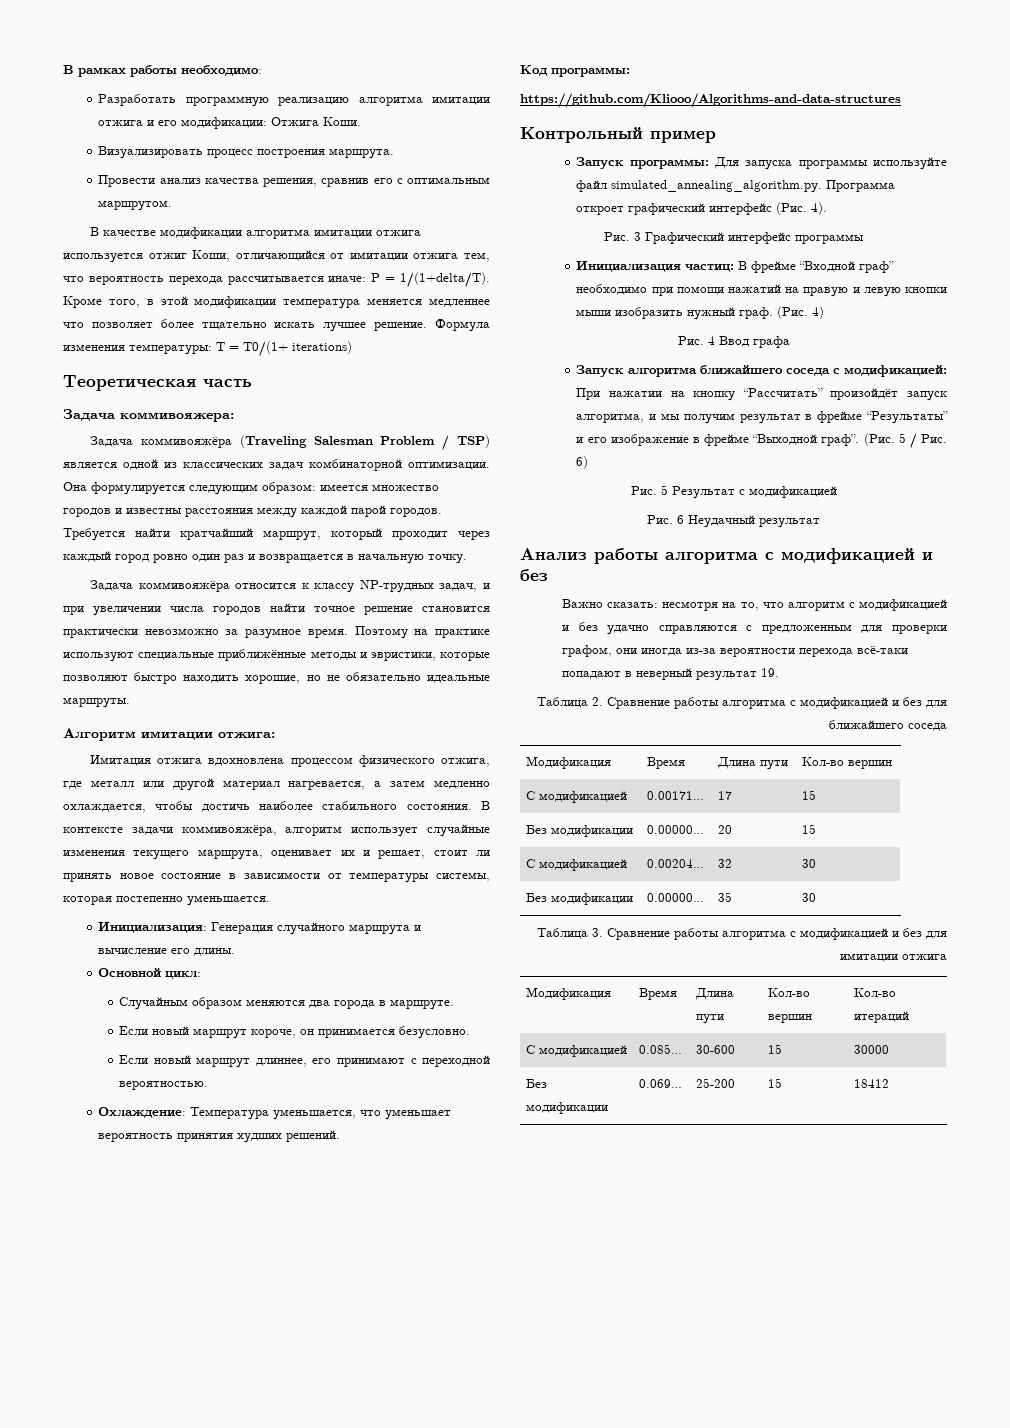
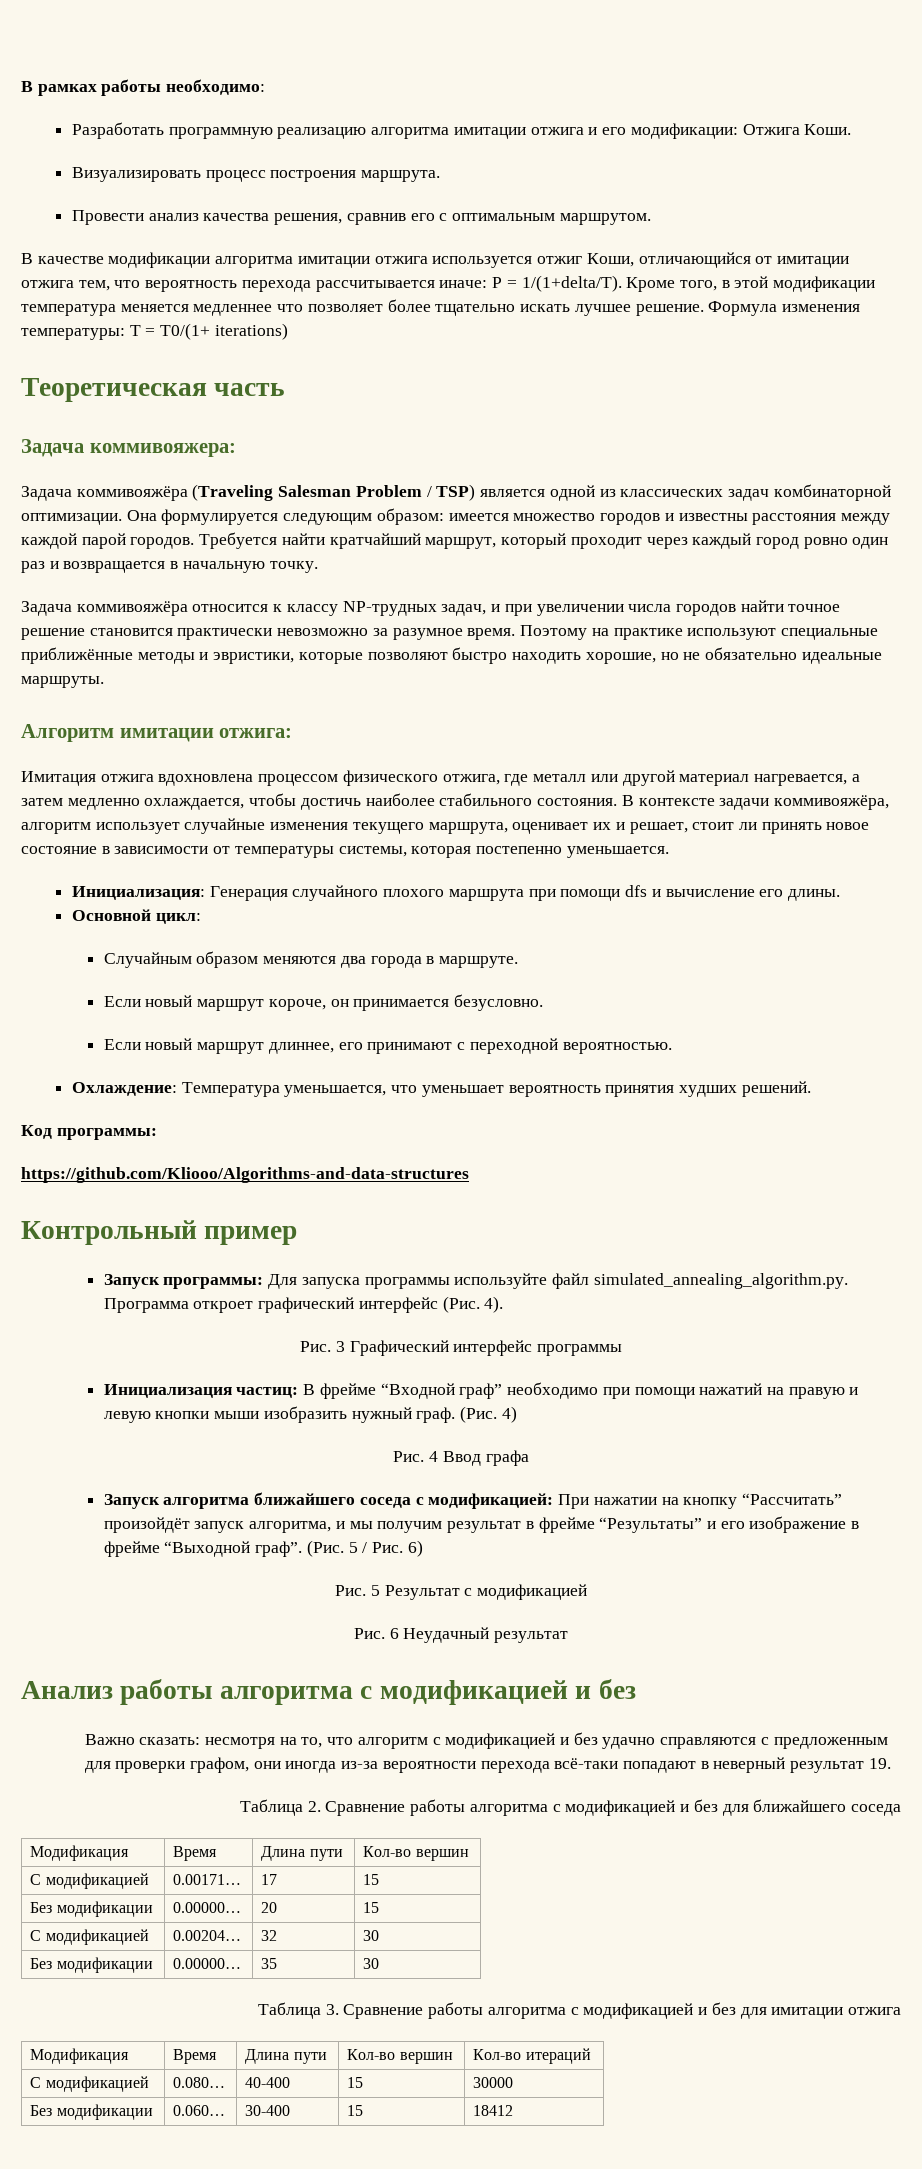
- Инициализация: Генерация случайного маршрута и вычисление его длины.
+ Инициализация: Генерация случайного плохого маршрута при помощи dfs и вычисление его длины.
- С модификацией | 0.085… | 30-600 | 15 | 30000
+ С модификацией | 0.080… | 40-400 | 15 | 30000
- Без модификации | 0.069… | 25-200 | 15 | 18412
+ Без модификации | 0.060… | 30-400 | 15 | 18412

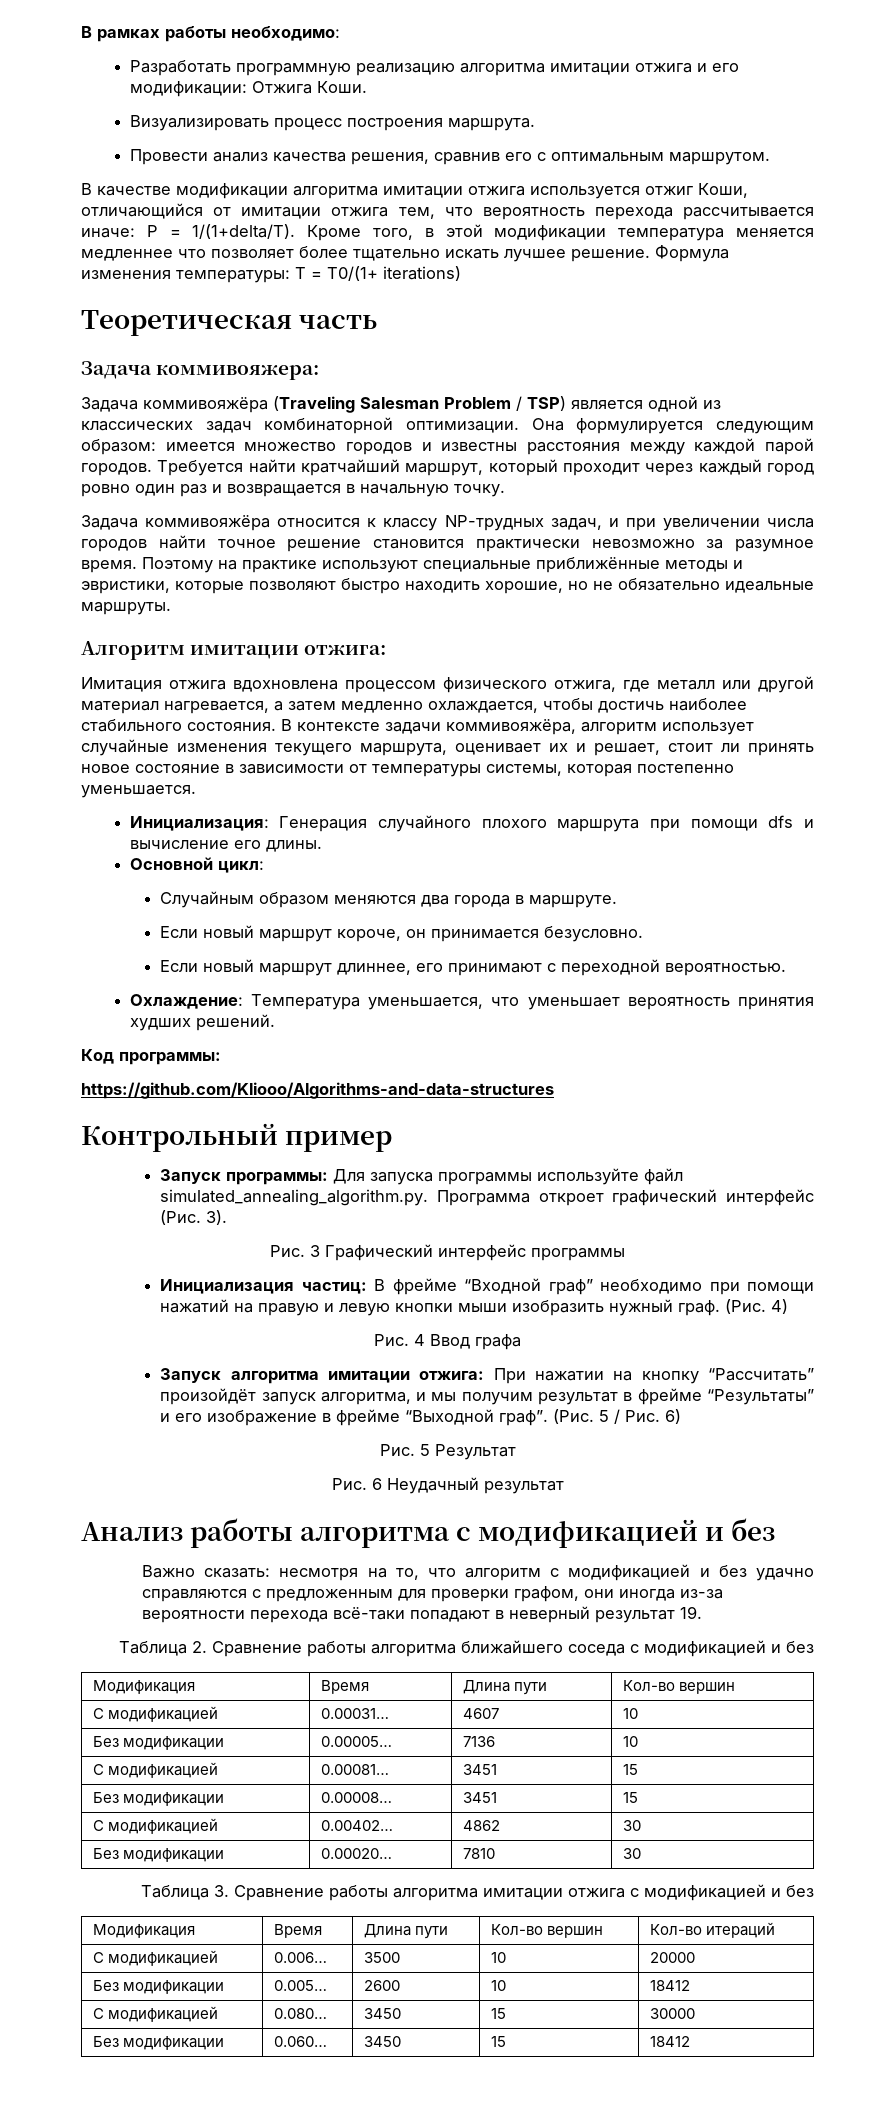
- Запуск программы: Для запуска программы используйте файл simulated_annealing_algorithm.py. Программа откроет графический интерфейс (Рис. 4).
+ Запуск программы: Для запуска программы используйте файл simulated_annealing_algorithm.py. Программа откроет графический интерфейс (Рис. 3).
- Запуск алгоритма ближайшего соседа с модификацией: При нажатии на кнопку “Рассчитать” произойдёт запуск алгоритма, и мы получим результат в фрейме “Результаты” и его изображение в фрейме “Выходной граф”.
+ Запуск алгоритма имитации отжига: При нажатии на кнопку “Рассчитать” произойдёт запуск алгоритма, и мы получим результат в фрейме “Результаты” и его изображение в фрейме “Выходной граф”.
- Рис. 5 Результат с модификацией
+ Рис. 5 Результат
- Таблица 2. Сравнение работы алгоритма с модификацией и без для ближайшего соседа
+ Таблица 2. Сравнение работы алгоритма ближайшего соседа с модификацией и без
- С модификацией | 0.00171… | 17 | 15
+ С модификацией | 0.00031… | 4607 | 10
+ Без модификации | 0.00005… | 7136 | 10
+ С модификацией | 0.00081… | 3451 | 15
- Без модификации | 0.00000… | 20 | 15
+ Без модификации | 0.00008… | 3451 | 15
- С модификацией | 0.00204… | 32 | 30
+ С модификацией | 0.00402… | 4862 | 30
- Без модификации | 0.00000… | 35 | 30
+ Без модификации | 0.00020… | 7810 | 30
- Таблица 3. Сравнение работы алгоритма с модификацией и без для имитации отжига
+ Таблица 3. Сравнение работы алгоритма имитации отжига с модификацией и без
+ С модификацией | 0.006… | 3500 | 10 | 20000
+ Без модификации | 0.005… | 2600 | 10 | 18412
- С модификацией | 0.080… | 40-400 | 15 | 30000
+ С модификацией | 0.080… | 3450 | 15 | 30000
- Без модификации | 0.060… | 30-400 | 15 | 18412
+ Без модификации | 0.060… | 3450 | 15 | 18412

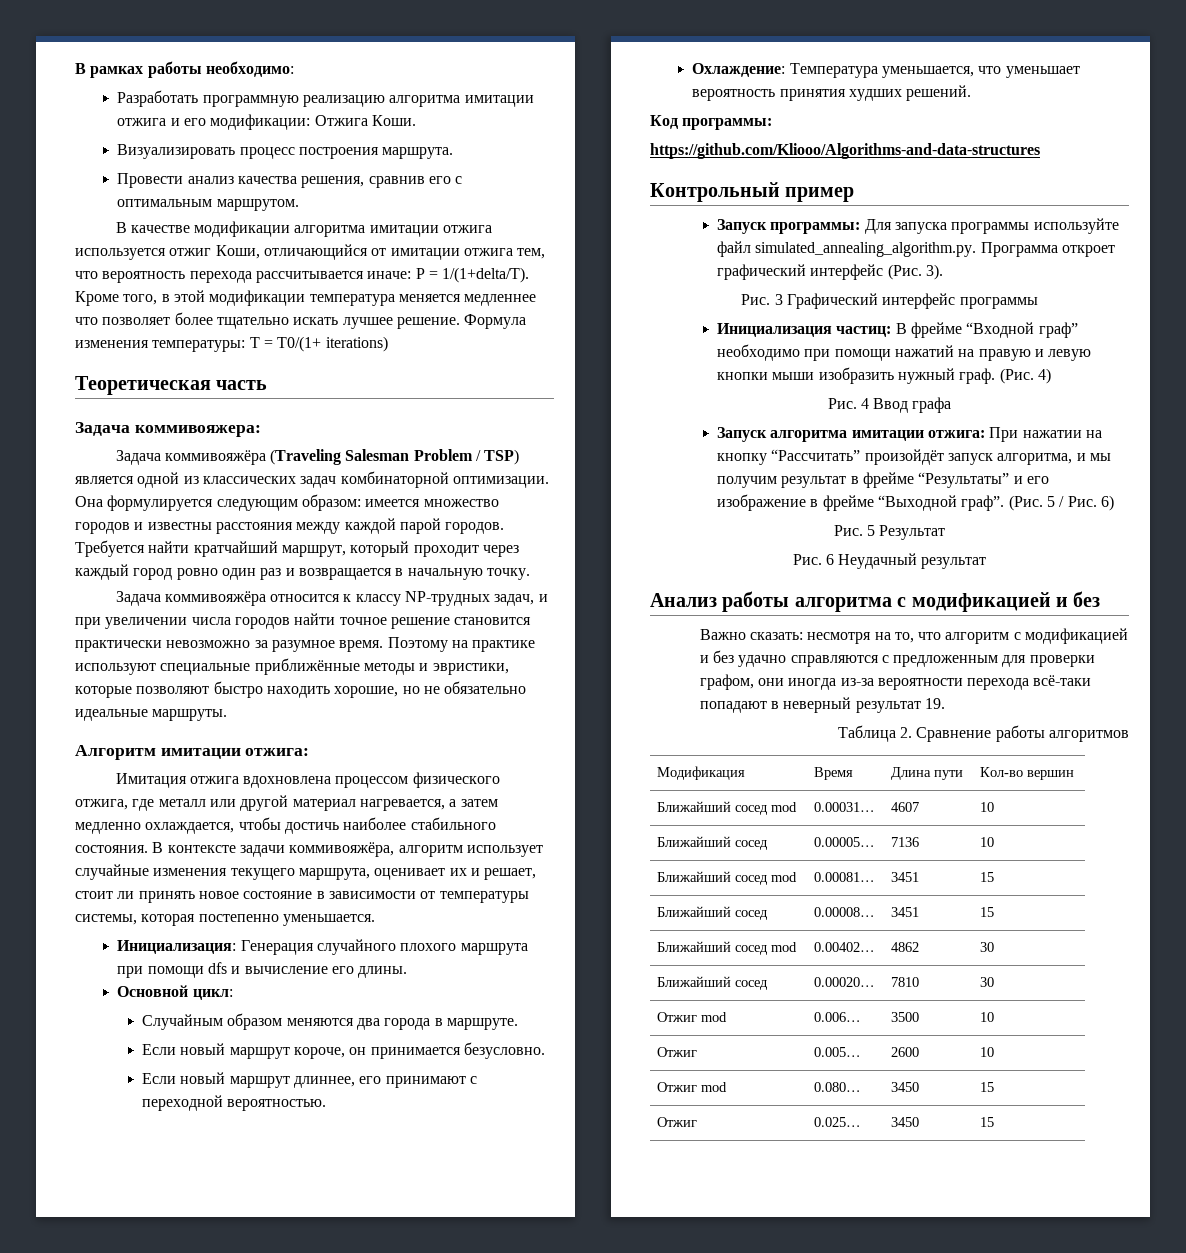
- Таблица 2. Сравнение работы алгоритма ближайшего соседа с модификацией и без
+ Таблица 2. Сравнение работы алгоритмов
- С модификацией | 0.00031… | 4607 | 10
+ Ближайший сосед mod | 0.00031… | 4607 | 10
- Без модификации | 0.00005… | 7136 | 10
+ Ближайший сосед | 0.00005… | 7136 | 10
- С модификацией | 0.00081… | 3451 | 15
+ Ближайший сосед mod | 0.00081… | 3451 | 15
- Без модификации | 0.00008… | 3451 | 15
+ Ближайший сосед | 0.00008… | 3451 | 15
- С модификацией | 0.00402… | 4862 | 30
+ Ближайший сосед mod | 0.00402… | 4862 | 30
- Без модификации | 0.00020… | 7810 | 30
+ Ближайший сосед | 0.00020… | 7810 | 30
- Таблица 3. Сравнение работы алгоритма имитации отжига с модификацией и без
- Модификация | Время | Длина пути | Кол-во вершин | Кол-во итераций
- С модификацией | 0.006… | 3500 | 10 | 20000
- Без модификации | 0.005… | 2600 | 10 | 18412
- С модификацией | 0.080… | 3450 | 15 | 30000
- Без модификации | 0.060… | 3450 | 15 | 18412
+ Отжиг mod | 0.006… | 3500 | 10
+ Отжиг | 0.005… | 2600 | 10
+ Отжиг mod | 0.080… | 3450 | 15
+ Отжиг | 0.025… | 3450 | 15

